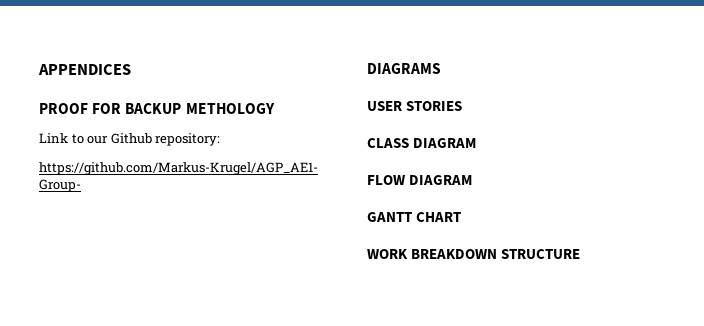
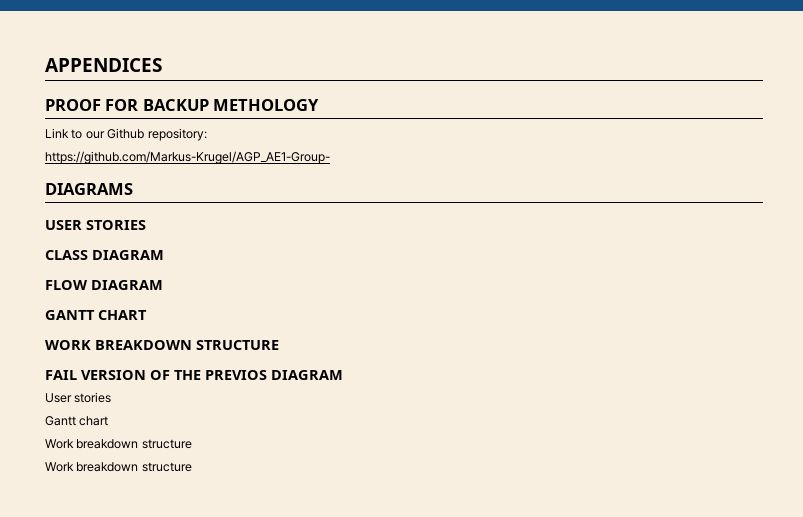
+ FAIL VERSION OF THE PREVIOS DIAGRAM
+ User stories
+ Gantt chart
+ Work breakdown structure
+ Work breakdown structure

